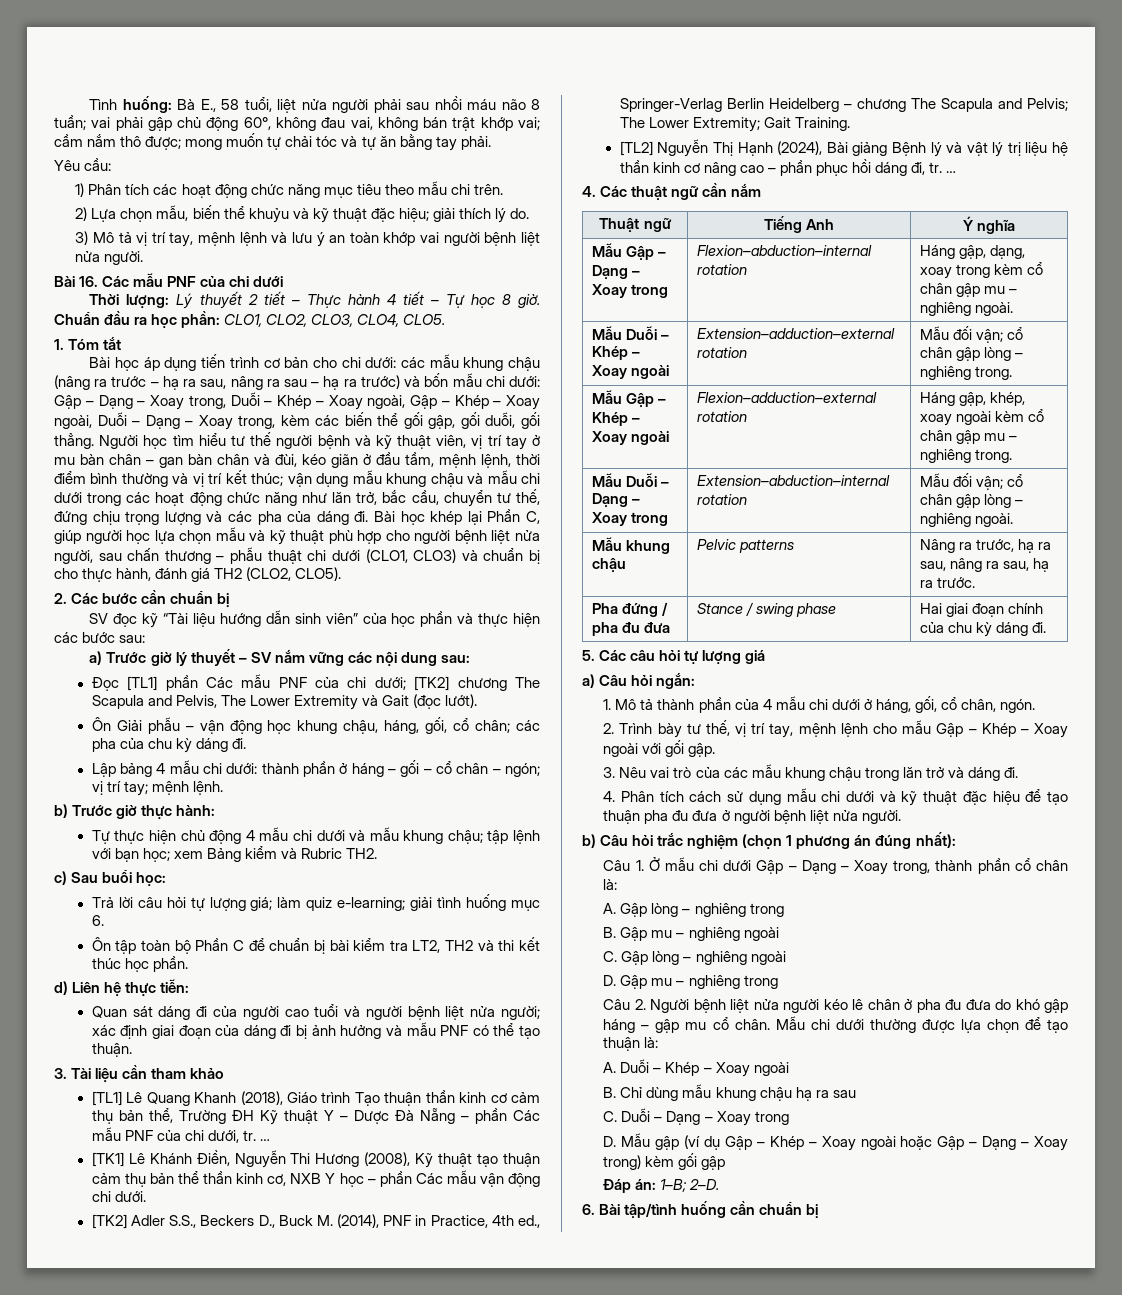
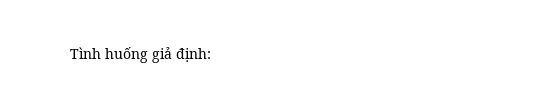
- Tình huống: Bà E., 58 tuổi, liệt nửa người phải sau nhồi máu não 8 tuần; vai phải gập chủ động 60°, không đau vai, không bán trật khớp vai; cầm nắm thô được; mong muốn tự chải tóc và tự ăn bằng tay phải.
- Yêu cầu:
- 1) Phân tích các hoạt động chức năng mục tiêu theo mẫu chi trên.
- 2) Lựa chọn mẫu, biến thể khuỷu và kỹ thuật đặc hiệu; giải thích lý do.
- 3) Mô tả vị trí tay, mệnh lệnh và lưu ý an toàn khớp vai người bệnh liệt nửa người.
- Bài 16. Các mẫu PNF của chi dưới
- Thời lượng: Lý thuyết 2 tiết – Thực hành 4 tiết – Tự học 8 giờ. Chuẩn đầu ra học phần: CLO1, CLO2, CLO3, CLO4, CLO5.
- 1. Tóm tắt
- Bài học áp dụng tiến trình cơ bản cho chi dưới: các mẫu khung chậu (nâng ra trước – hạ ra sau, nâng ra sau – hạ ra trước) và bốn mẫu chi dưới: Gập – Dạng – Xoay trong, Duỗi – Khép – Xoay ngoài, Gập – Khép – Xoay ngoài, Duỗi – Dạng – Xoay trong, kèm các biến thể gối gập, gối duỗi, gối thẳng. Người học tìm hiểu tư thế người bệnh và kỹ thuật viên, vị trí tay ở mu bàn chân – gan bàn chân và đùi, kéo giãn ở đầu tầm, mệnh lệnh, thời điểm bình thường và vị trí kết thúc; vận dụng mẫu khung chậu và mẫu chi dưới trong các hoạt động chức năng như lăn trở, bắc cầu, chuyển tư thế, đứng chịu trọng lượng và các pha của dáng đi. Bài học khép lại Phần C, giúp người học lựa chọn mẫu và kỹ thuật phù hợp cho người bệnh liệt nửa người, sau chấn thương – phẫu thuật chi dưới (CLO1, CLO3) và chuẩn bị cho thực hành, đánh giá TH2 (CLO2, CLO5).
- 2. Các bước cần chuẩn bị
- SV đọc kỹ “Tài liệu hướng dẫn sinh viên” của học phần và thực hiện các bước sau:
- a) Trước giờ lý thuyết – SV nắm vững các nội dung sau:
- Đọc [TL1] phần Các mẫu PNF của chi dưới; [TK2] chương The Scapula and Pelvis, The Lower Extremity và Gait (đọc lướt).
- Ôn Giải phẫu – vận động học khung chậu, háng, gối, cổ chân; các pha của chu kỳ dáng đi.
- Lập bảng 4 mẫu chi dưới: thành phần ở háng – gối – cổ chân – ngón; vị trí tay; mệnh lệnh.
- b) Trước giờ thực hành:
- Tự thực hiện chủ động 4 mẫu chi dưới và mẫu khung chậu; tập lệnh với bạn học; xem Bảng kiểm và Rubric TH2.
- c) Sau buổi học:
- Trả lời câu hỏi tự lượng giá; làm quiz e-learning; giải tình huống mục 6.
- Ôn tập toàn bộ Phần C để chuẩn bị bài kiểm tra LT2, TH2 và thi kết thúc học phần.
- d) Liên hệ thực tiễn:
- Quan sát dáng đi của người cao tuổi và người bệnh liệt nửa người; xác định giai đoạn của dáng đi bị ảnh hưởng và mẫu PNF có thể tạo thuận.
- 3. Tài liệu cần tham khảo
- [TL1] Lê Quang Khanh (2018), Giáo trình Tạo thuận thần kinh cơ cảm thụ bản thể, Trường ĐH Kỹ thuật Y – Dược Đà Nẵng – phần Các mẫu PNF của chi dưới, tr. …
- [TK1] Lê Khánh Điền, Nguyễn Thi Hương (2008), Kỹ thuật tạo thuận cảm thụ bản thể thần kinh cơ, NXB Y học – phần Các mẫu vận động chi dưới.
- [TK2] Adler S.S., Beckers D., Buck M. (2014), PNF in Practice, 4th ed., Springer-Verlag Berlin Heidelberg – chương The Scapula and Pelvis; The Lower Extremity; Gait Training.
- [TL2] Nguyễn Thị Hạnh (2024), Bài giảng Bệnh lý và vật lý trị liệu hệ thần kinh cơ nâng cao – phần phục hồi dáng đi, tr. …
- 4. Các thuật ngữ cần nắm
- Thuật ngữ | Tiếng Anh | Ý nghĩa
- Mẫu Gập – Dạng – Xoay trong | Flexion–abduction–internal rotation | Háng gập, dạng, xoay trong kèm cổ chân gập mu – nghiêng ngoài.
- Mẫu Duỗi – Khép – Xoay ngoài | Extension–adduction–external rotation | Mẫu đối vận; cổ chân gập lòng – nghiêng trong.
- Mẫu Gập – Khép – Xoay ngoài | Flexion–adduction–external rotation | Háng gập, khép, xoay ngoài kèm cổ chân gập mu – nghiêng trong.
- Mẫu Duỗi – Dạng – Xoay trong | Extension–abduction–internal rotation | Mẫu đối vận; cổ chân gập lòng – nghiêng ngoài.
- Mẫu khung chậu | Pelvic patterns | Nâng ra trước, hạ ra sau, nâng ra sau, hạ ra trước.
- Pha đứng / pha đu đưa | Stance / swing phase | Hai giai đoạn chính của chu kỳ dáng đi.
- 5. Các câu hỏi tự lượng giá
- a) Câu hỏi ngắn:
- 1. Mô tả thành phần của 4 mẫu chi dưới ở háng, gối, cổ chân, ngón.
- 2. Trình bày tư thế, vị trí tay, mệnh lệnh cho mẫu Gập – Khép – Xoay ngoài với gối gập.
- 3. Nêu vai trò của các mẫu khung chậu trong lăn trở và dáng đi.
- 4. Phân tích cách sử dụng mẫu chi dưới và kỹ thuật đặc hiệu để tạo thuận pha đu đưa ở người bệnh liệt nửa người.
- b) Câu hỏi trắc nghiệm (chọn 1 phương án đúng nhất):
- Câu 1. Ở mẫu chi dưới Gập – Dạng – Xoay trong, thành phần cổ chân là:
- A. Gập lòng – nghiêng trong
- B. Gập mu – nghiêng ngoài
- C. Gập lòng – nghiêng ngoài
- D. Gập mu – nghiêng trong
- Câu 2. Người bệnh liệt nửa người kéo lê chân ở pha đu đưa do khó gập háng – gập mu cổ chân. Mẫu chi dưới thường được lựa chọn để tạo thuận là:
- A. Duỗi – Khép – Xoay ngoài
- B. Chỉ dùng mẫu khung chậu hạ ra sau
- C. Duỗi – Dạng – Xoay trong
- D. Mẫu gập (ví dụ Gập – Khép – Xoay ngoài hoặc Gập – Dạng – Xoay trong) kèm gối gập
- Đáp án: 1–B; 2–D.
- 6. Bài tập/tình huống cần chuẩn bị
+ Tình huống giả định:

